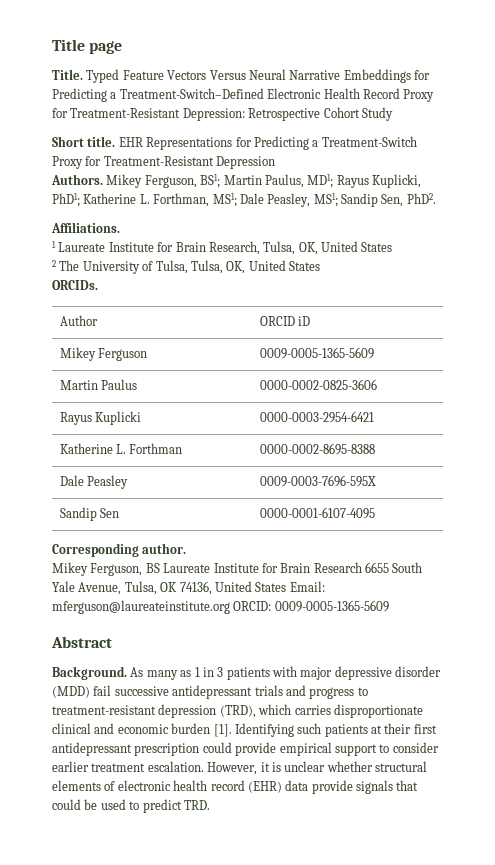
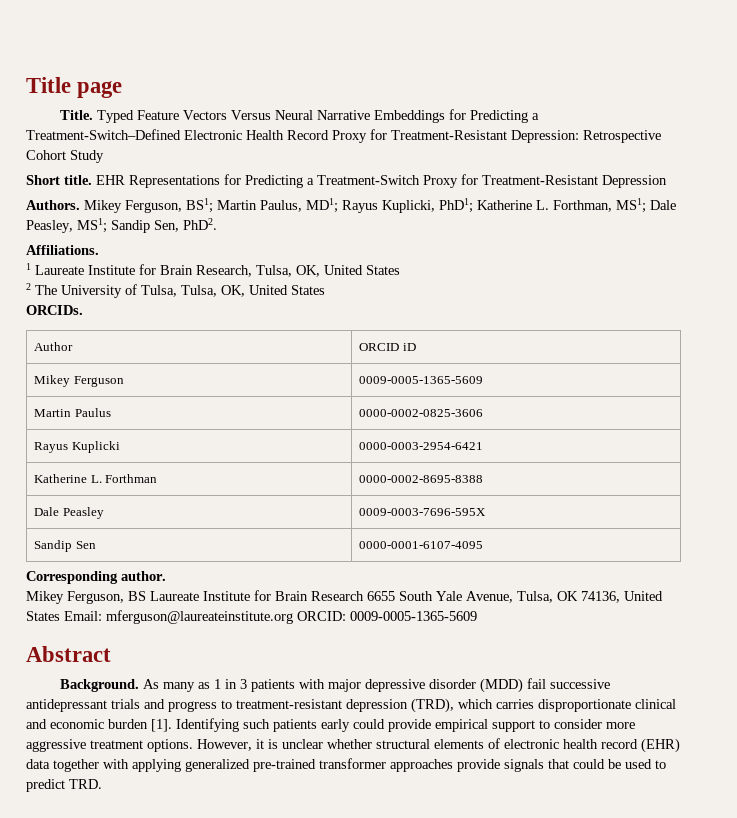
- Identifying such patients at their first antidepressant prescription could provide empirical support to consider earlier treatment escalation.
+ Identifying such patients early could provide empirical support to consider more aggressive treatment options.
- However, it is unclear whether structural elements of electronic health record (EHR) data provide signals that could be used to predict TRD.
+ However, it is unclear whether structural elements of electronic health record (EHR) data together with applying generalized pre-trained transformer approaches provide signals that could be used to predict TRD.

